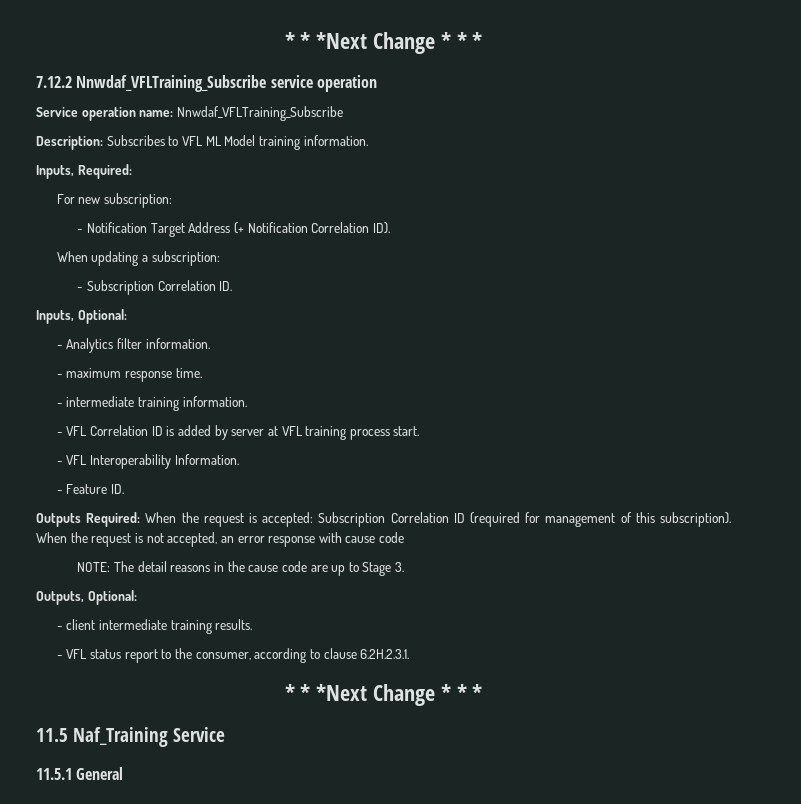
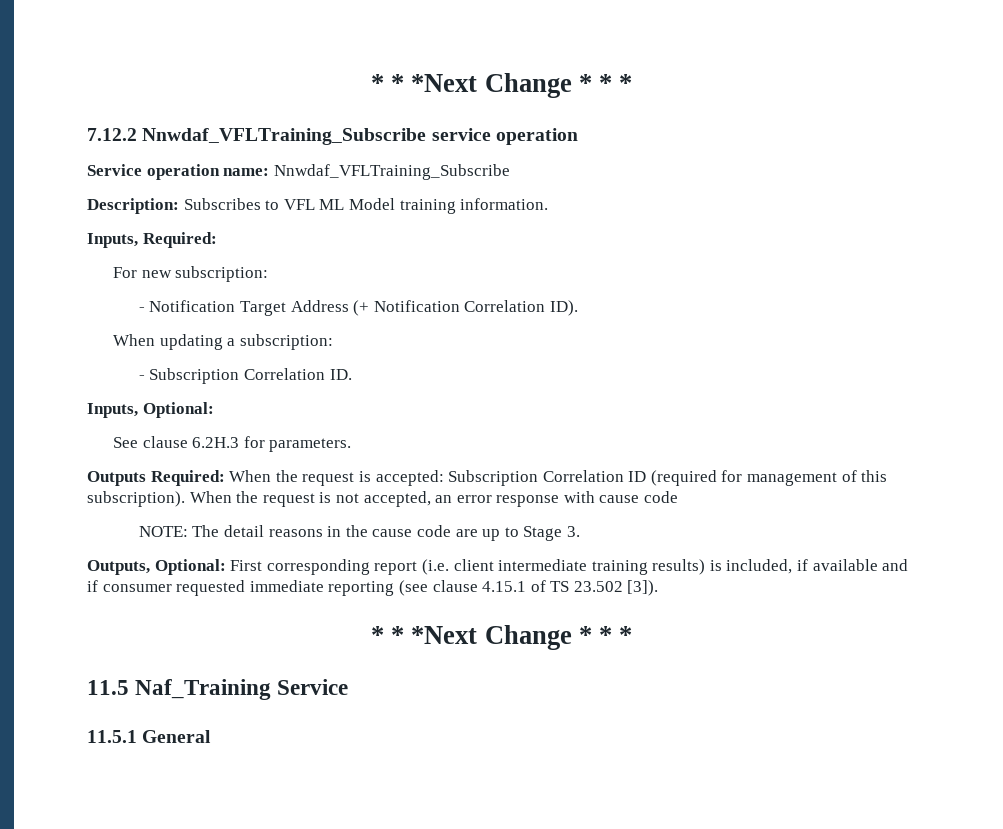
- - Analytics filter information.
- - maximum response time.
- - intermediate training information.
- - VFL Correlation ID is added by server at VFL training process start.
- - VFL Interoperability Information.
- - Feature ID.
+ See clause 6.2H.3 for parameters.
- Outputs, Optional:
- - client intermediate training results.
- - VFL status report to the consumer, according to clause 6.2H.2.3.1.
+ Outputs, Optional: First corresponding report (i.e. client intermediate training results) is included, if available and if consumer requested immediate reporting (see clause 4.15.1 of TS 23.502 [3]).

